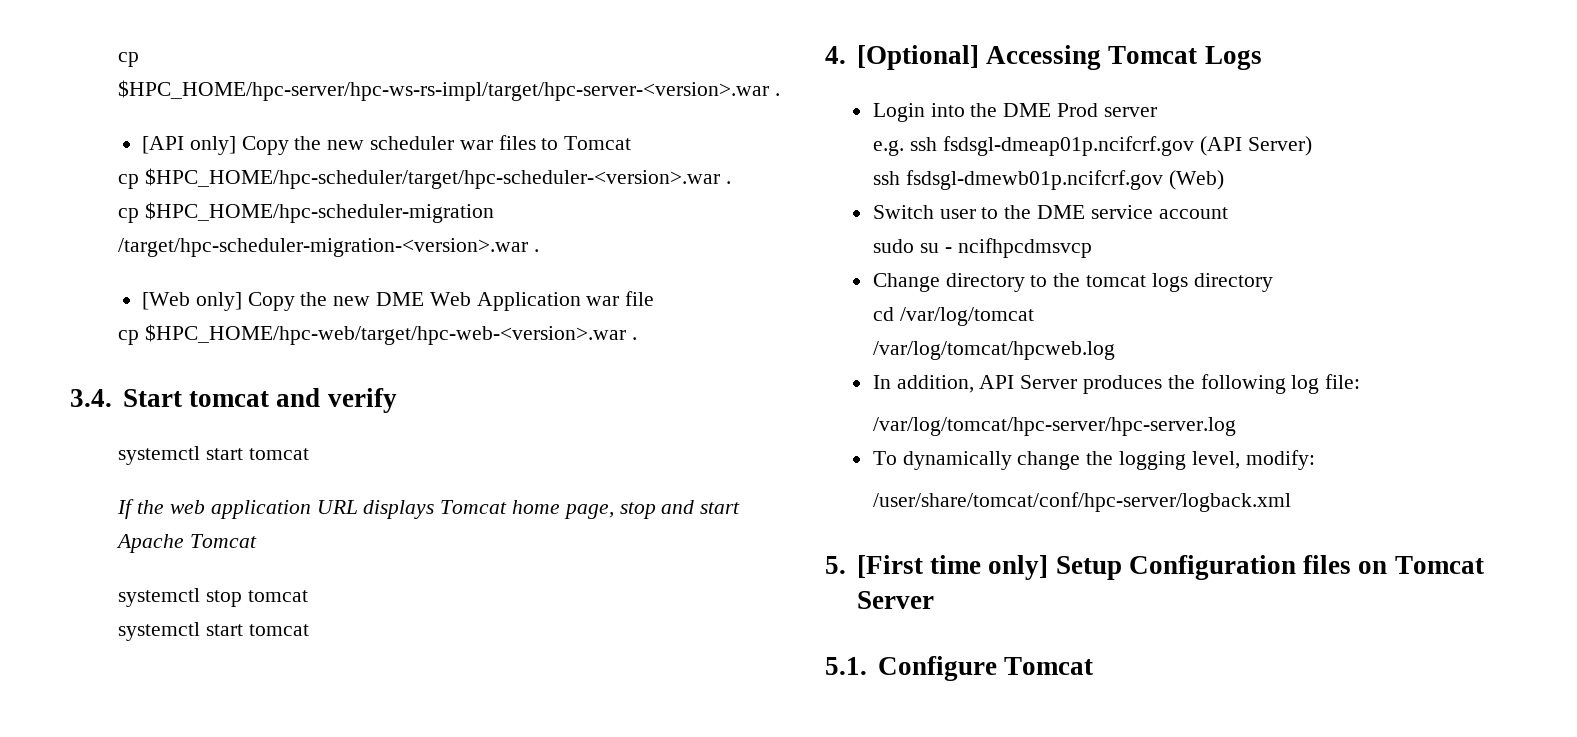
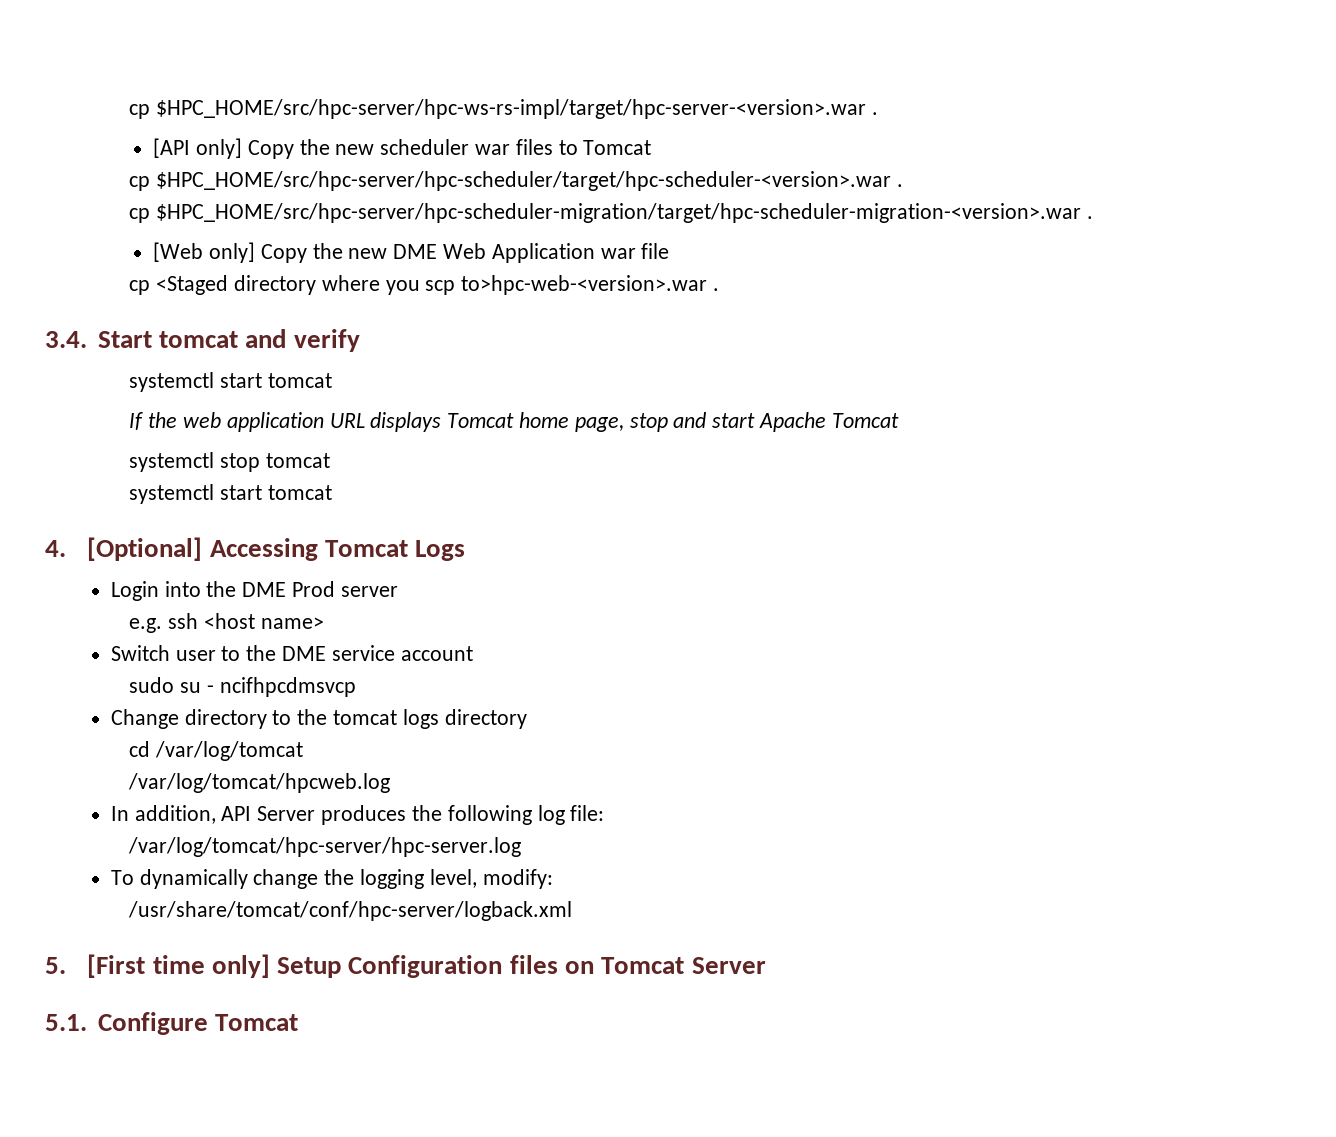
- cp $HPC_HOME/hpc-server/hpc-ws-rs-impl/target/hpc-server-<version>.war .
+ cp $HPC_HOME/src/hpc-server/hpc-ws-rs-impl/target/hpc-server-<version>.war .
- cp $HPC_HOME/hpc-scheduler/target/hpc-scheduler-<version>.war .
+ cp $HPC_HOME/src/hpc-server/hpc-scheduler/target/hpc-scheduler-<version>.war .
- cp $HPC_HOME/hpc-scheduler-migration /target/hpc-scheduler-migration-<version>.war .
+ cp $HPC_HOME/src/hpc-server/hpc-scheduler-migration/target/hpc-scheduler-migration-<version>.war .
- cp $HPC_HOME/hpc-web/target/hpc-web-<version>.war .
+ cp <Staged directory where you scp to>hpc-web-<version>.war .
- e.g. ssh fsdsgl-dmeap01p.ncifcrf.gov (API Server)
- ssh fsdsgl-dmewb01p.ncifcrf.gov (Web)
+ e.g. ssh <host name>
- /user/share/tomcat/conf/hpc-server/logback.xml
+ /usr/share/tomcat/conf/hpc-server/logback.xml

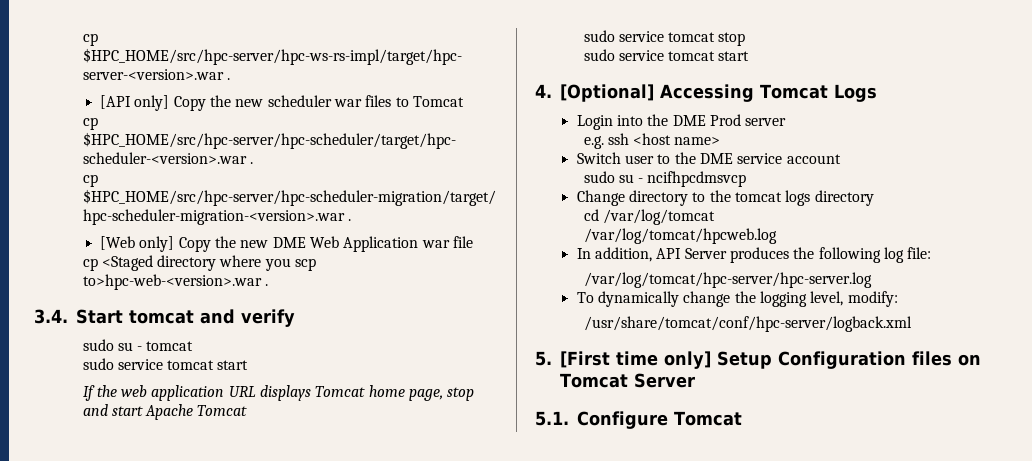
  3.4. Start tomcat and verify
- systemctl start tomcat
+ sudo su - tomcat
+ sudo service tomcat start
- systemctl stop tomcat
- systemctl start tomcat
+ sudo service tomcat stop
+ sudo service tomcat start

